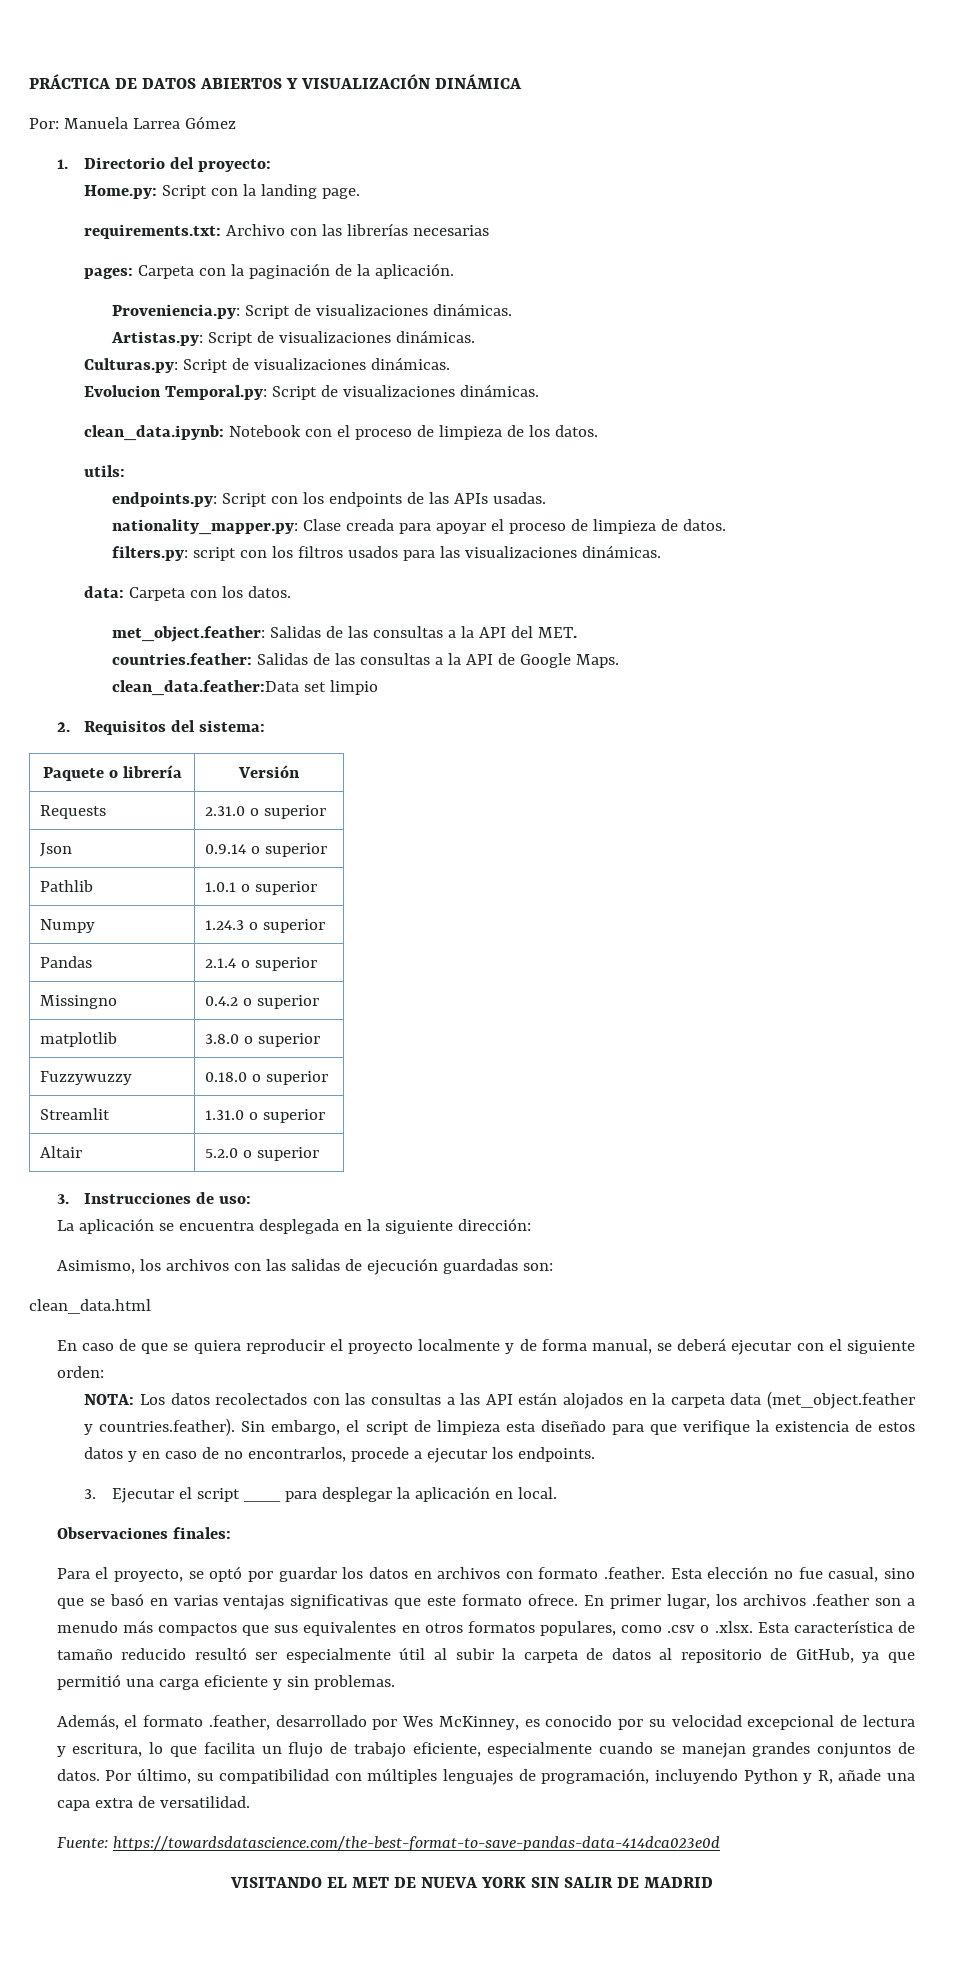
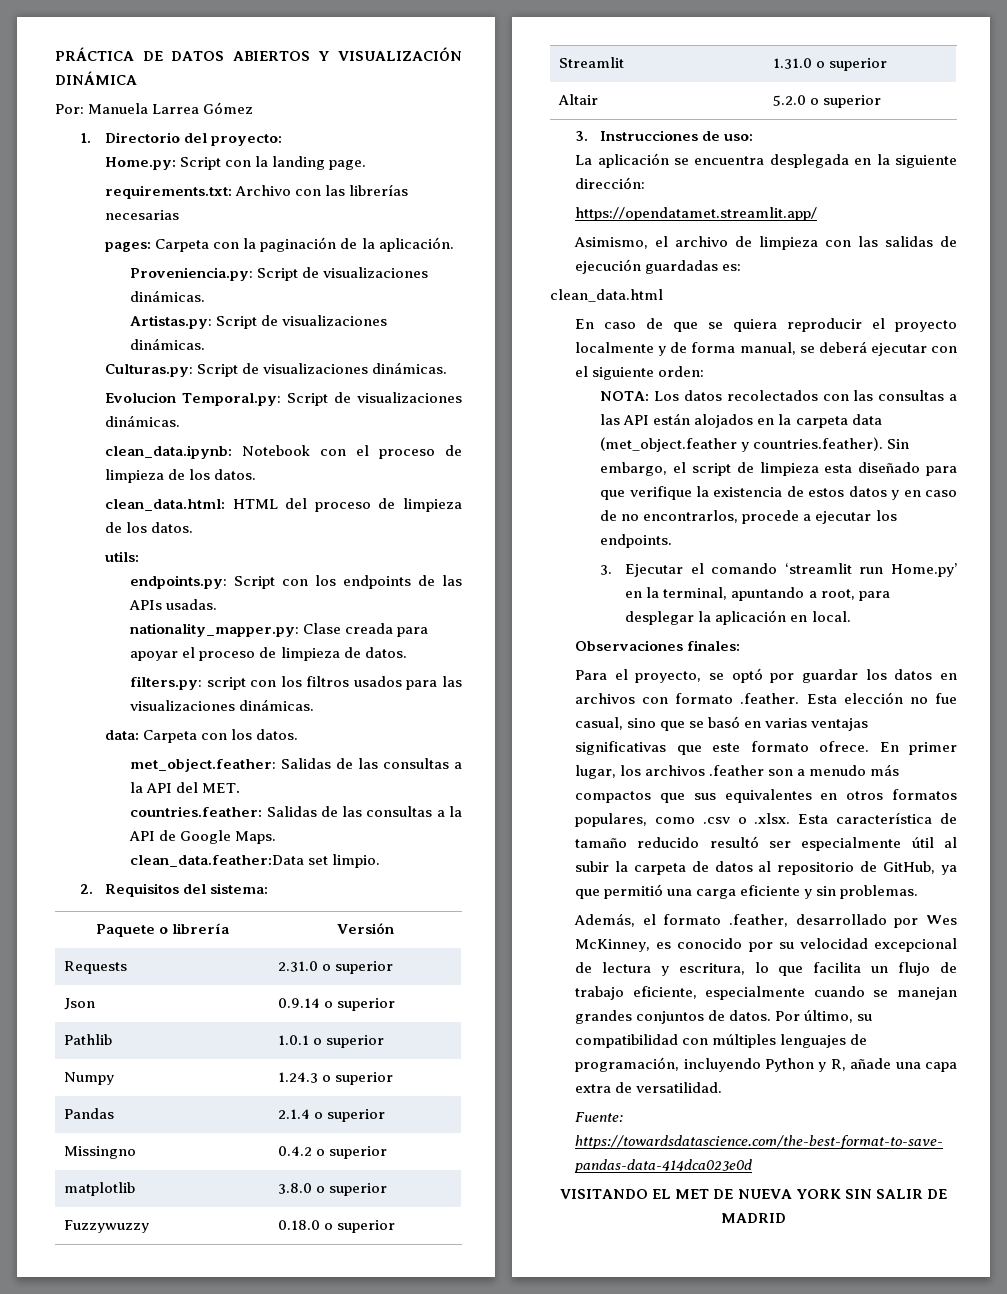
+ clean_data.html: HTML del proceso de limpieza de los datos.
- clean_data.feather:Data set limpio
+ clean_data.feather:Data set limpio.
+ https://opendatamet.streamlit.app/
- Asimismo, los archivos con las salidas de ejecución guardadas son:
+ Asimismo, el archivo de limpieza con las salidas de ejecución guardadas es:
- 3. Ejecutar el script ___ para desplegar la aplicación en local.
+ 3. Ejecutar el comando ‘streamlit run Home.py’ en la terminal, apuntando a root, para desplegar la aplicación en local.

